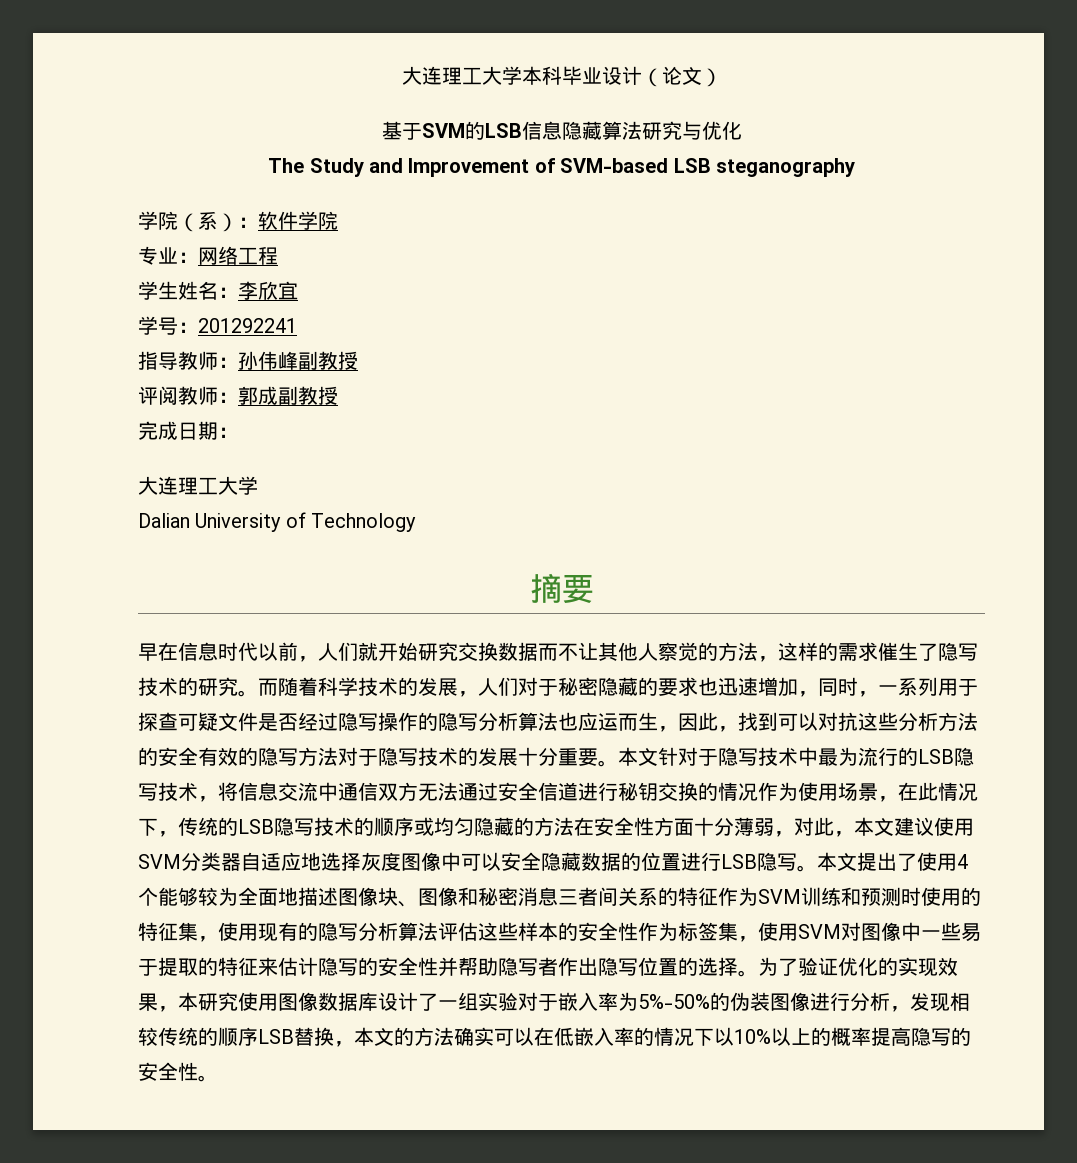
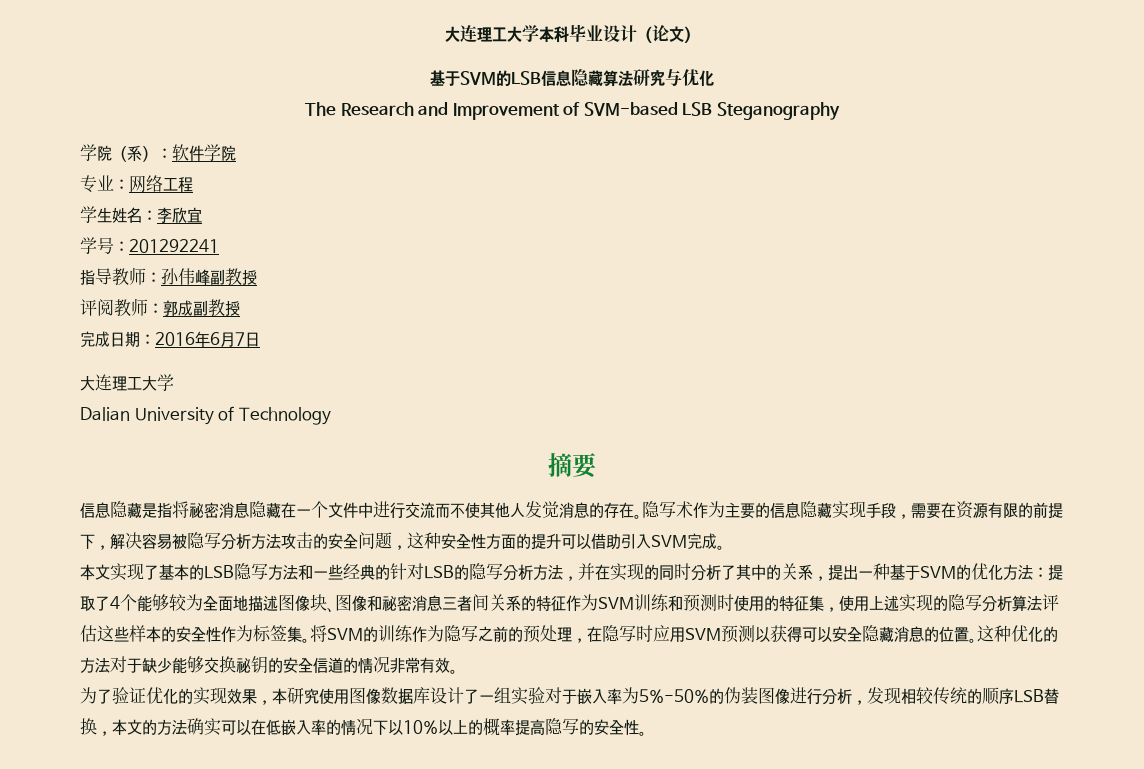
- The Study and Improvement of SVM-based LSB steganography
+ The Research and Improvement of SVM-based LSB Steganography
- 完成日期：
+ 完成日期：2016年6月7日
- 早在信息时代以前，人们就开始研究交换数据而不让其他人察觉的方法，这样的需求催生了隐写技术的研究。而随着科学技术的发展，人们对于秘密隐藏的要求也迅速增加，同时，一系列用于探查可疑文件是否经过隐写操作的隐写分析算法也应运而生，因此，找到可以对抗这些分析方法的安全有效的隐写方法对于隐写技术的发展十分重要。本文针对于隐写技术中最为流行的LSB隐写技术，将信息交流中通信双方无法通过安全信道进行秘钥交换的情况作为使用场景，在此情况下，传统的LSB隐写技术的顺序或均匀隐藏的方法在安全性方面十分薄弱，对此，本文建议使用SVM分类器自适应地选择灰度图像中可以安全隐藏数据的位置进行LSB隐写。本文提出了使用4个能够较为全面地描述图像块、图像和秘密消息三者间关系的特征作为SVM训练和预测时使用的特征集，使用现有的隐写分析算法评估这些样本的安全性作为标签集，使用SVM对图像中一些易于提取的特征来估计隐写的安全性并帮助隐写者作出隐写位置的选择。为了验证优化的实现效果，本研究使用图像数据库设计了一组实验对于嵌入率为5%-50%的伪装图像进行分析，发现相较传统的顺序LSB替换，本文的方法确实可以在低嵌入率的情况下以10%以上的概率提高隐写的安全性。
+ 信息隐藏是指将秘密消息隐藏在一个文件中进行交流而不使其他人发觉消息的存在。隐写术作为主要的信息隐藏实现手段，需要在资源有限的前提下，解决容易被隐写分析方法攻击的安全问题，这种安全性方面的提升可以借助引入SVM完成。
+ 本文实现了基本的LSB隐写方法和一些经典的针对LSB的隐写分析方法，并在实现的同时分析了其中的关系，提出一种基于SVM的优化方法：提取了4个能够较为全面地描述图像块、图像和秘密消息三者间关系的特征作为SVM训练和预测时使用的特征集，使用上述实现的隐写分析算法评估这些样本的安全性作为标签集。将SVM的训练作为隐写之前的预处理，在隐写时应用SVM预测以获得可以安全隐藏消息的位置。这种优化的方法对于缺少能够交换秘钥的安全信道的情况非常有效。
+ 为了验证优化的实现效果，本研究使用图像数据库设计了一组实验对于嵌入率为5%-50%的伪装图像进行分析，发现相较传统的顺序LSB替换，本文的方法确实可以在低嵌入率的情况下以10%以上的概率提高隐写的安全性。

